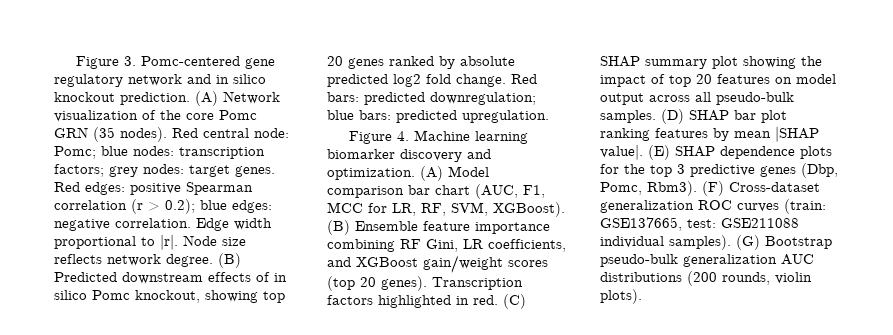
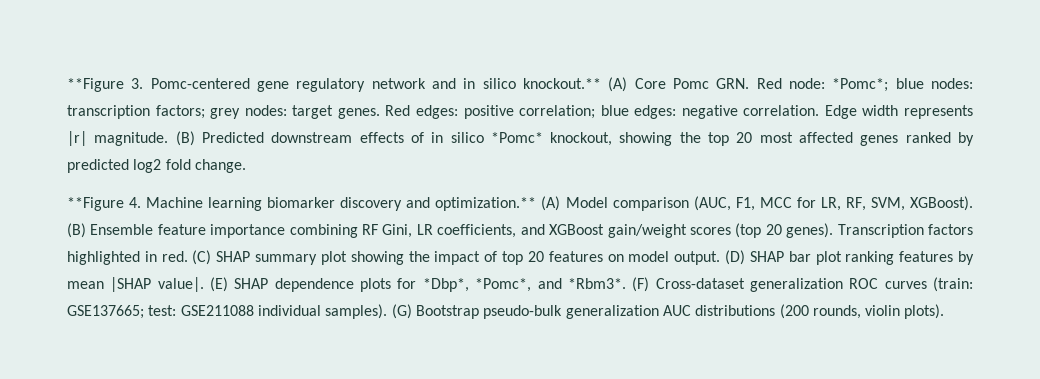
- Figure 3. Pomc-centered gene regulatory network and in silico knockout prediction. (A) Network visualization of the core Pomc GRN (35 nodes). Red central node: Pomc; blue nodes: transcription factors; grey nodes: target genes.
+ **Figure 3. Pomc-centered gene regulatory network and in silico knockout.** (A) Core Pomc GRN. Red node: *Pomc*; blue nodes: transcription factors; grey nodes: target genes.
- Red edges: positive Spearman correlation (r > 0.2); blue edges: negative correlation.
+ Red edges: positive correlation; blue edges: negative correlation.
- Edge width proportional to |r|. Node size reflects network degree.
+ Edge width represents |r| magnitude.
- (B) Predicted downstream effects of in silico Pomc knockout, showing top 20 genes ranked by absolute predicted log2 fold change. Red bars: predicted downregulation; blue bars: predicted upregulation.
- Figure 4. Machine learning biomarker discovery and optimization. (A) Model comparison bar chart (AUC, F1, MCC for LR, RF, SVM, XGBoost).
+ (B) Predicted downstream effects of in silico *Pomc* knockout, showing the top 20 most affected genes ranked by predicted log2 fold change.
+ **Figure 4. Machine learning biomarker discovery and optimization.** (A) Model comparison (AUC, F1, MCC for LR, RF, SVM, XGBoost).
- (C) SHAP summary plot showing the impact of top 20 features on model output across all pseudo-bulk samples.
+ (C) SHAP summary plot showing the impact of top 20 features on model output.
- (E) SHAP dependence plots for the top 3 predictive genes (Dbp, Pomc, Rbm3).
+ (E) SHAP dependence plots for *Dbp*, *Pomc*, and *Rbm3*.
- (F) Cross-dataset generalization ROC curves (train: GSE137665, test: GSE211088 individual samples).
+ (F) Cross-dataset generalization ROC curves (train: GSE137665; test: GSE211088 individual samples).

